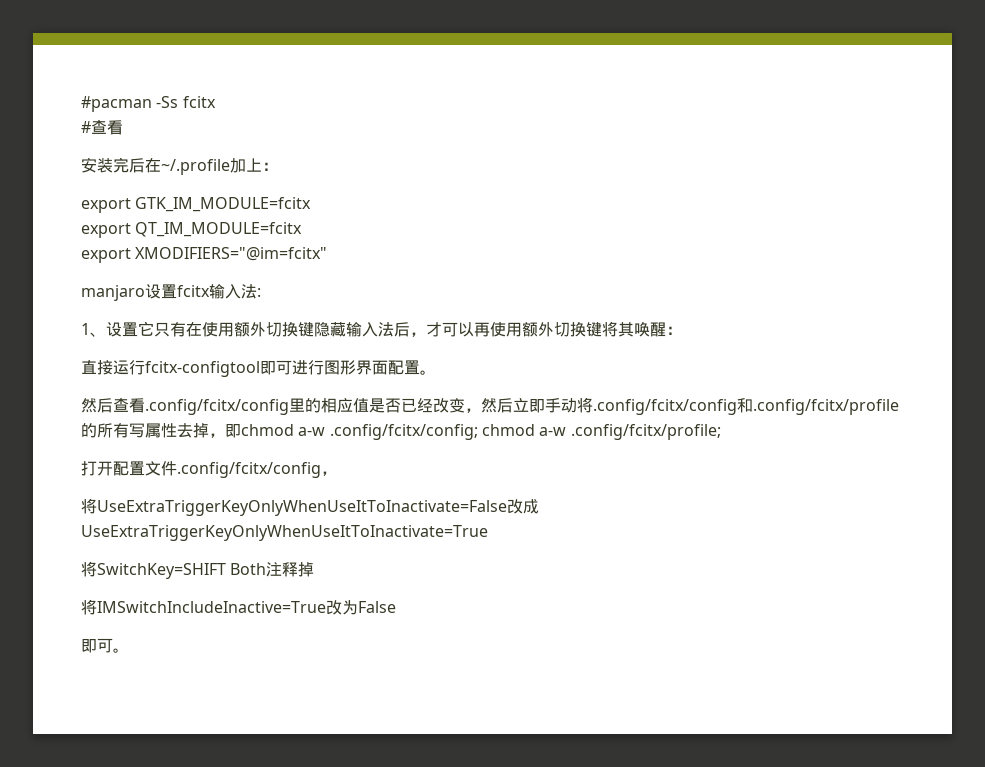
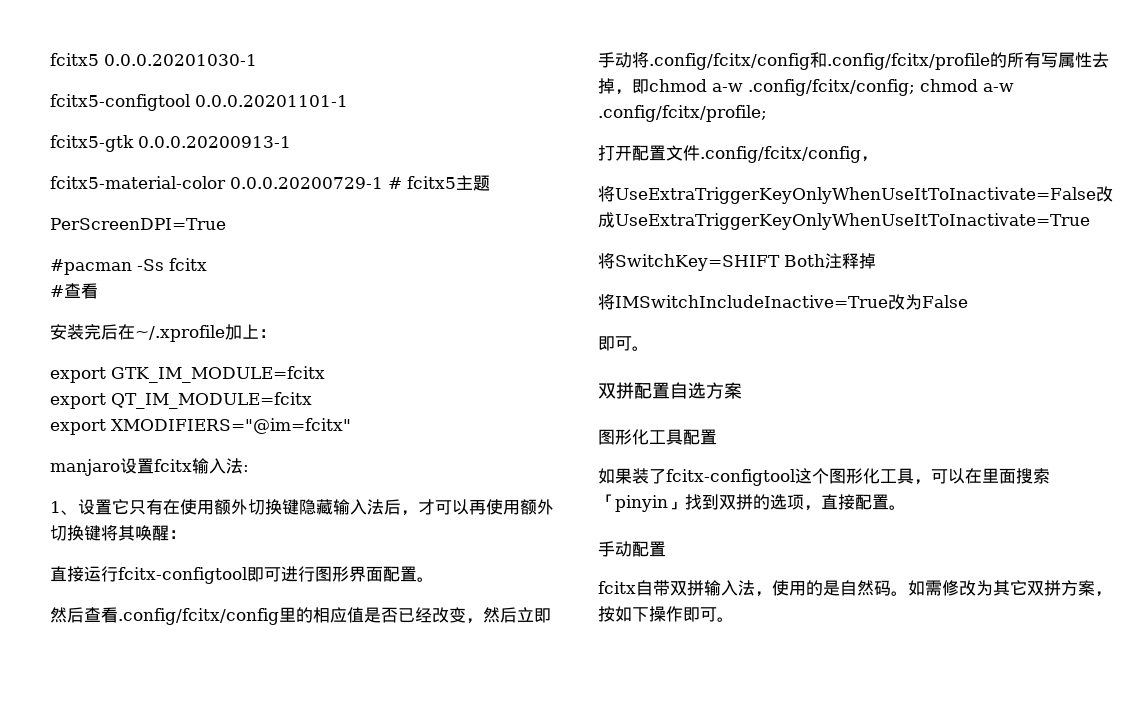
+ fcitx5 0.0.0.20201030-1
+ fcitx5-configtool 0.0.0.20201101-1
+ fcitx5-gtk 0.0.0.20200913-1
+ fcitx5-material-color 0.0.0.20200729-1 # fcitx5主题
+ PerScreenDPI=True
- 安装完后在~/.profile加上：
+ 安装完后在~/.xprofile加上：
+ 双拼配置自选方案
+ 图形化工具配置
+ 如果装了fcitx-configtool这个图形化工具，可以在里面搜索「pinyin」找到双拼的选项，直接配置。
+ 手动配置
+ fcitx自带双拼输入法，使用的是自然码。如需修改为其它双拼方案，按如下操作即可。

